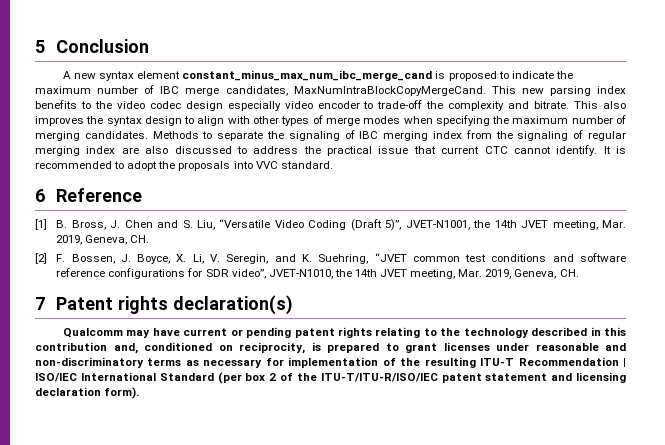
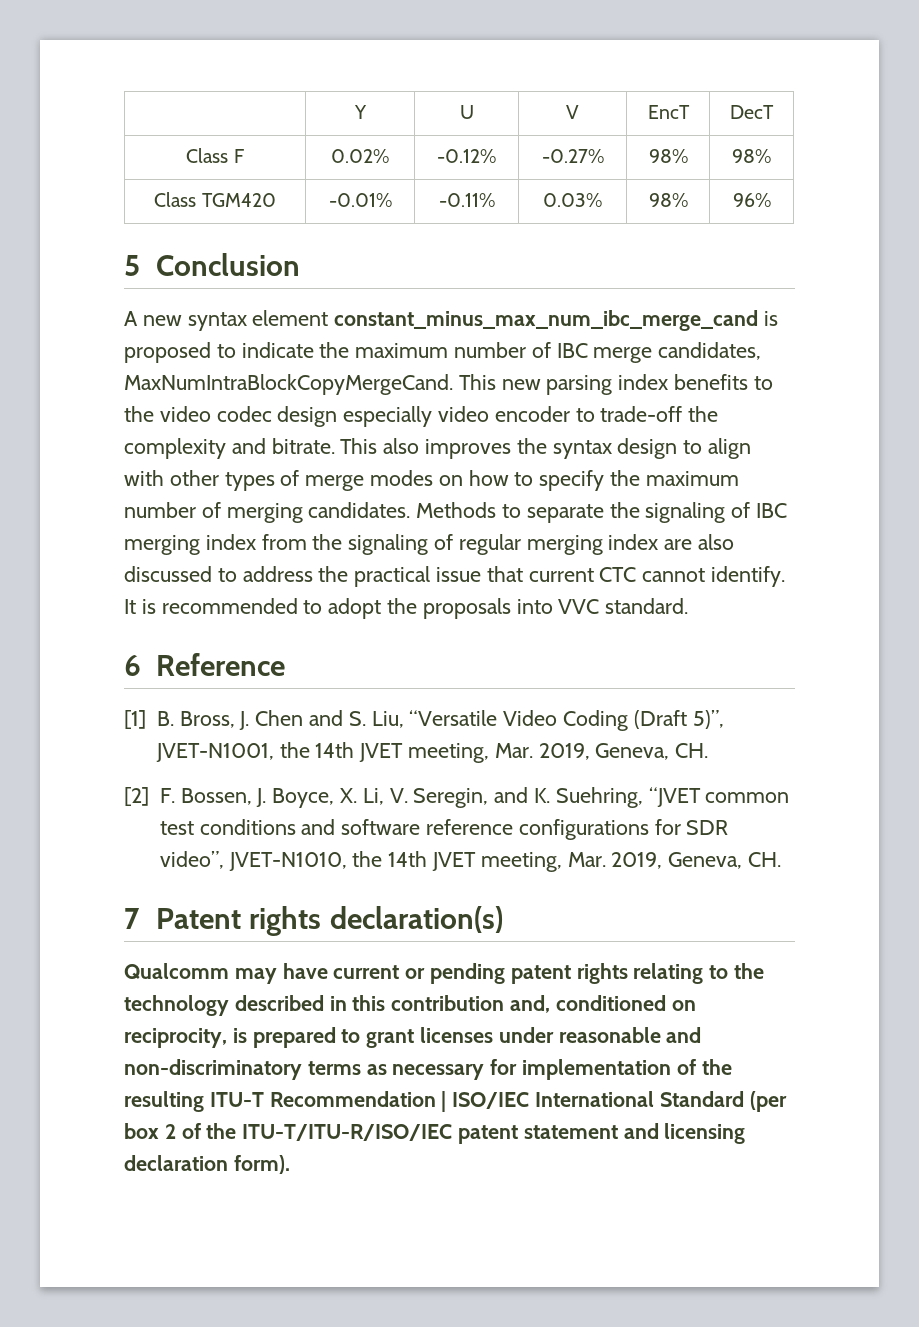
+ | Y | U | V | EncT | DecT
+ Class F | 0.02% | -0.12% | -0.27% | 98% | 98%
+ Class TGM420 | -0.01% | -0.11% | 0.03% | 98% | 96%
- This also improves the syntax design to align with other types of merge modes when specifying the maximum number of merging candidates.
+ This also improves the syntax design to align with other types of merge modes on how to specify the maximum number of merging candidates.

